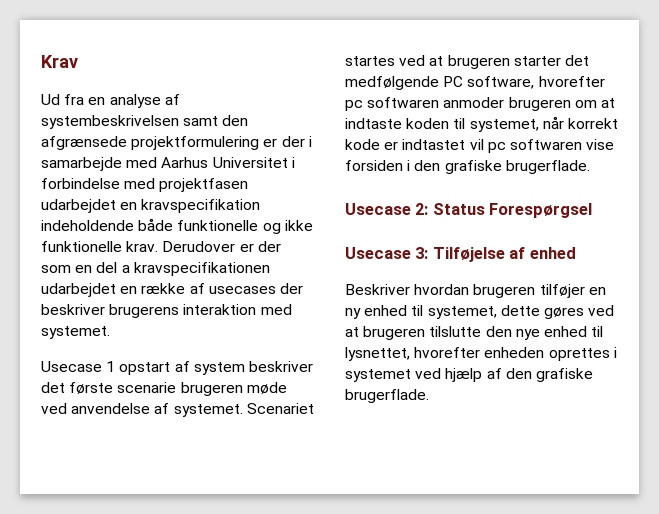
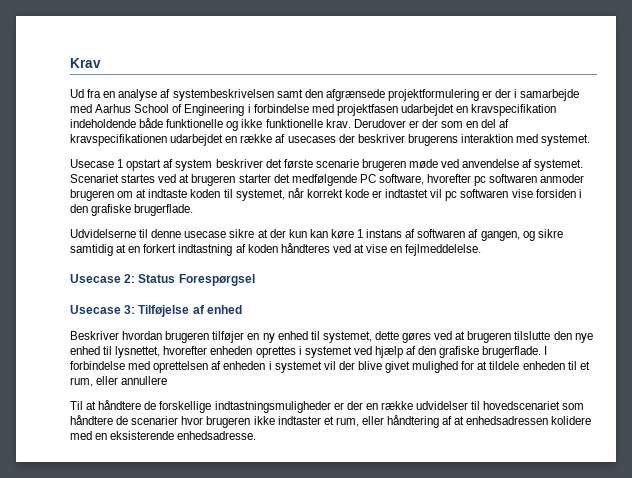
- Ud fra en analyse af systembeskrivelsen samt den afgrænsede projektformulering er der i samarbejde med Aarhus Universitet i forbindelse med projektfasen udarbejdet en kravspecifikation indeholdende både funktionelle og ikke funktionelle krav.
+ Ud fra en analyse af systembeskrivelsen samt den afgrænsede projektformulering er der i samarbejde med Aarhus School of Engineering i forbindelse med projektfasen udarbejdet en kravspecifikation indeholdende både funktionelle og ikke funktionelle krav.
- Derudover er der som en del a kravspecifikationen udarbejdet en række af usecases der beskriver brugerens interaktion med systemet.
+ Derudover er der som en del af kravspecifikationen udarbejdet en række af usecases der beskriver brugerens interaktion med systemet.
+ Udvidelserne til denne usecase sikre at der kun kan køre 1 instans af softwaren af gangen, og sikre samtidig at en forkert indtastning af koden håndteres ved at vise en fejlmeddelelse.
+ I forbindelse med oprettelsen af enheden i systemet vil der blive givet mulighed for at tildele enheden til et rum, eller annullere
+ Til at håndtere de forskellige indtastningsmuligheder er der en række udvidelser til hovedscenariet som håndtere de scenarier hvor brugeren ikke indtaster et rum, eller håndtering af at enhedsadressen kolidere med en eksisterende enhedsadresse.

